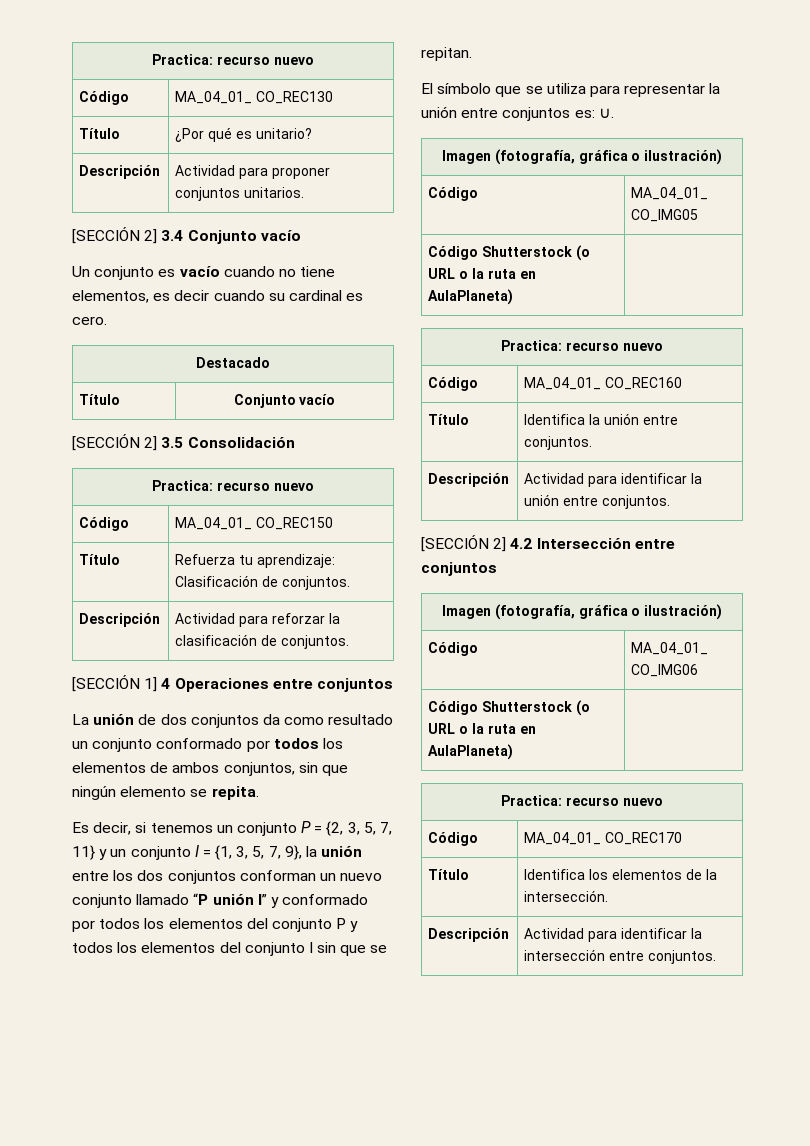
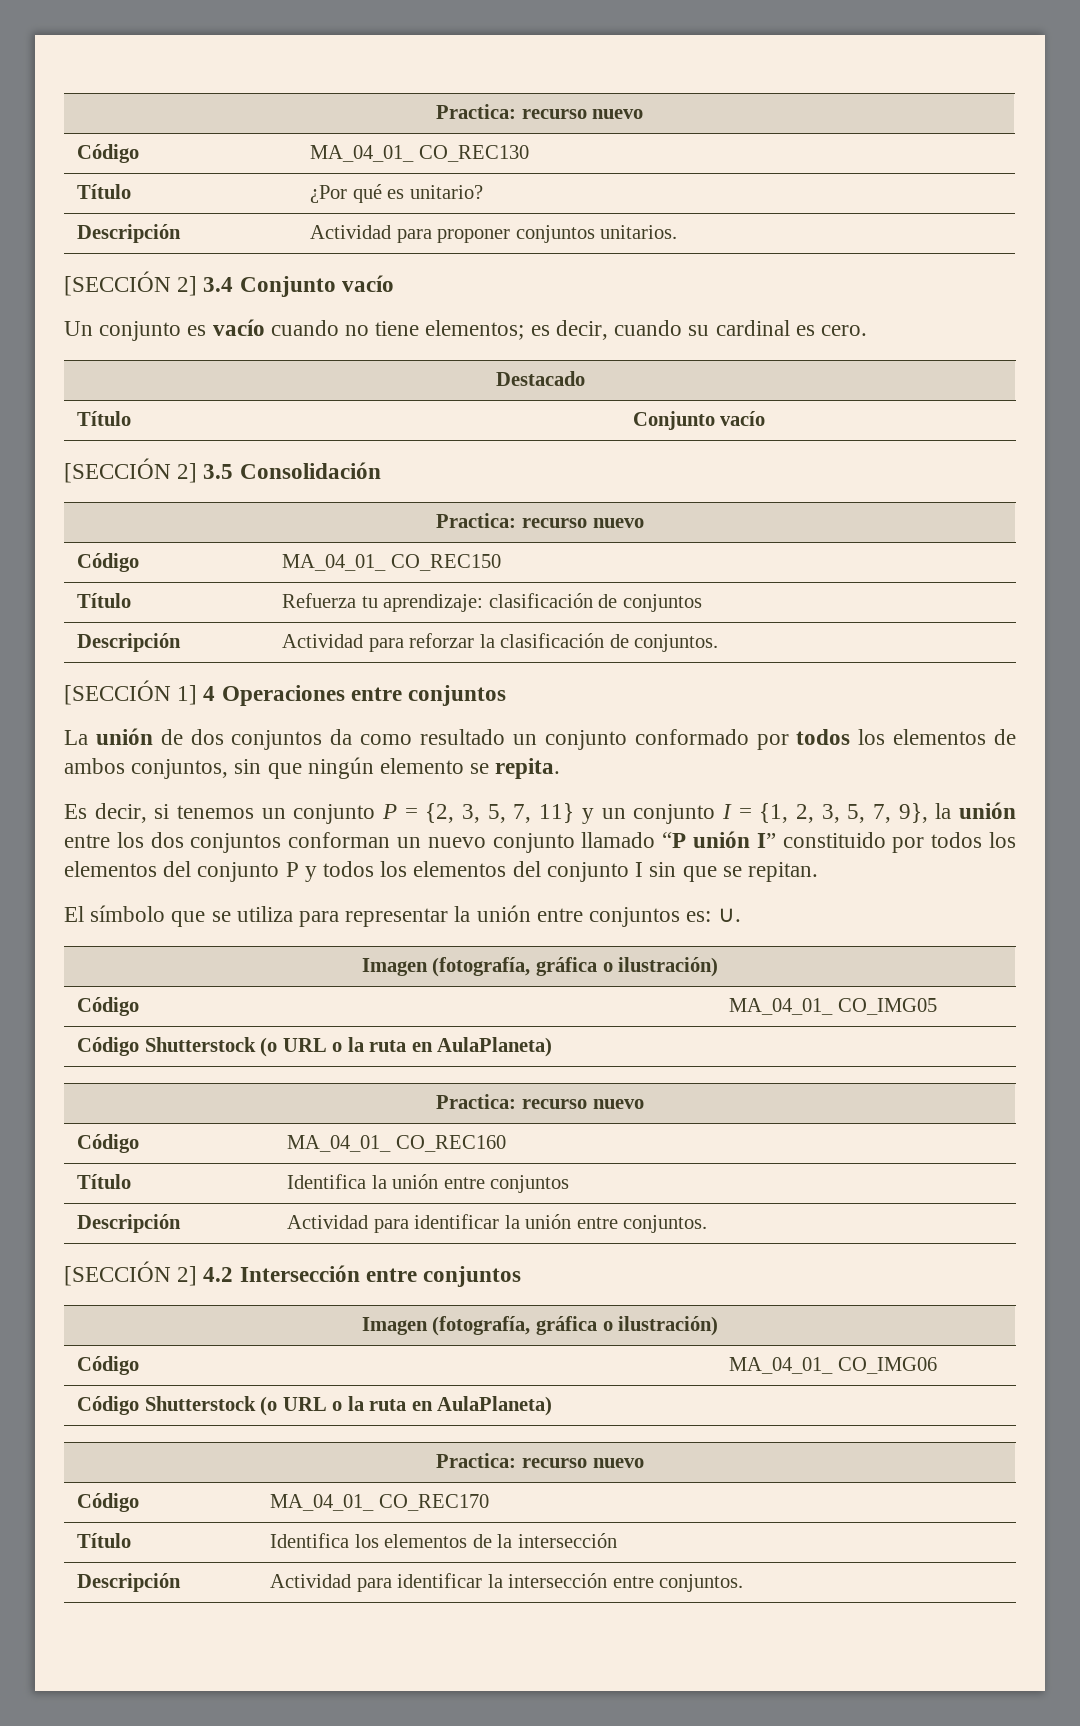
- Un conjunto es vacío cuando no tiene elementos, es decir cuando su cardinal es cero.
+ Un conjunto es vacío cuando no tiene elementos; es decir, cuando su cardinal es cero.
- Título | Refuerza tu aprendizaje: Clasificación de conjuntos.
+ Título | Refuerza tu aprendizaje: clasificación de conjuntos
- Es decir, si tenemos un conjunto P = {2, 3, 5, 7, 11} y un conjunto I = {1, 3, 5, 7, 9}, la unión entre los dos conjuntos conforman un nuevo conjunto llamado “P unión I” y conformado por todos los elementos del conjunto P y todos los elementos del conjunto I sin que se repitan.
+ Es decir, si tenemos un conjunto P = {2, 3, 5, 7, 11} y un conjunto I = {1, 2, 3, 5, 7, 9}, la unión entre los dos conjuntos conforman un nuevo conjunto llamado “P unión I” constituido por todos los elementos del conjunto P y todos los elementos del conjunto I sin que se repitan.
- Título | Identifica la unión entre conjuntos.
+ Título | Identifica la unión entre conjuntos
- Título | Identifica los elementos de la intersección.
+ Título | Identifica los elementos de la intersección

